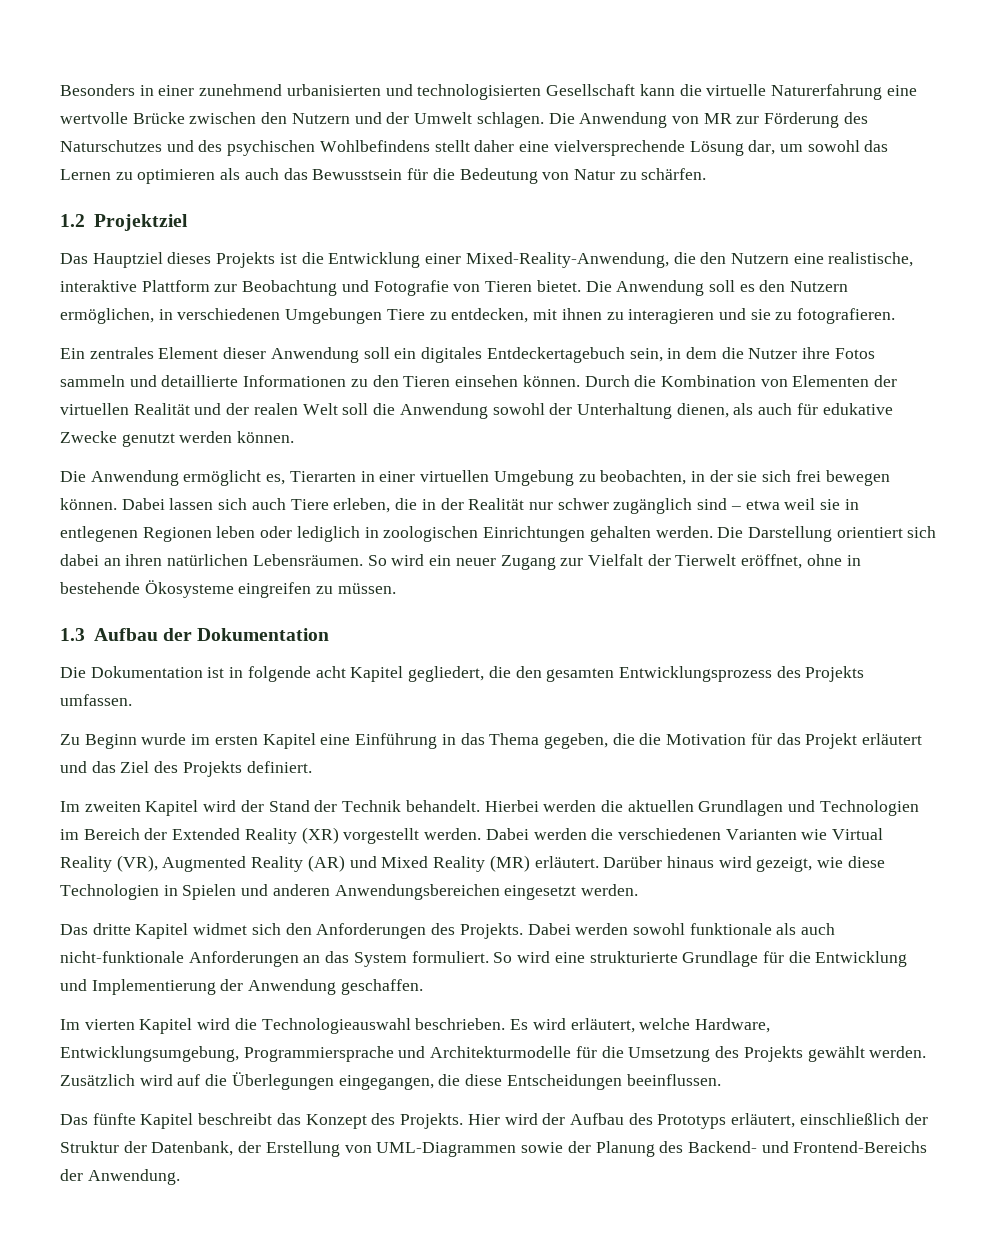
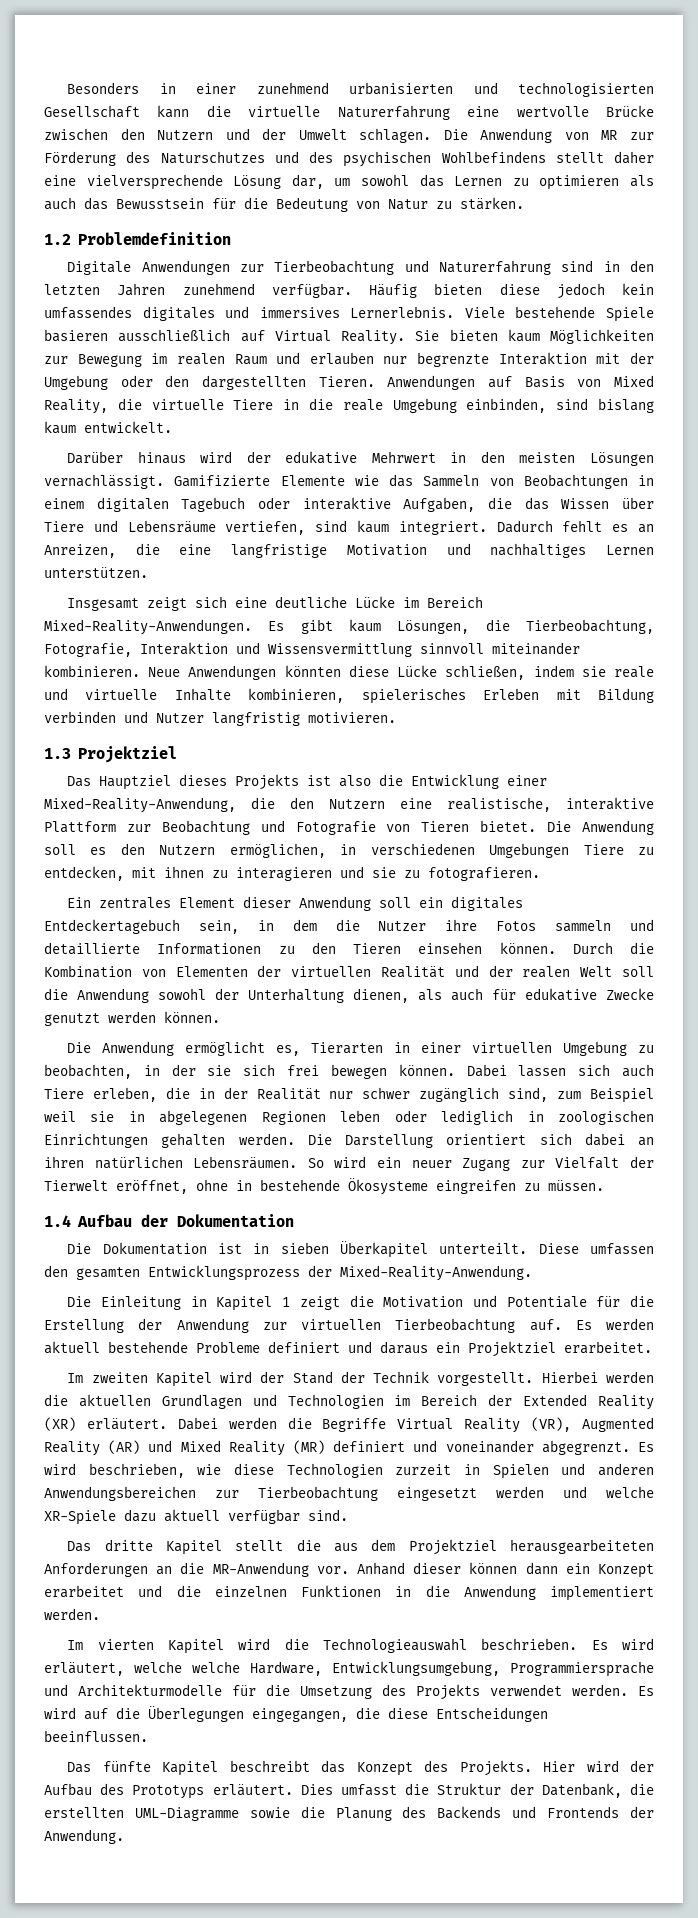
- Die Anwendung von MR zur Förderung des Naturschutzes und des psychischen Wohlbefindens stellt daher eine vielversprechende Lösung dar, um sowohl das Lernen zu optimieren als auch das Bewusstsein für die Bedeutung von Natur zu schärfen.
- 1.2 Projektziel
+ Die Anwendung von MR zur Förderung des Naturschutzes und des psychischen Wohlbefindens stellt daher eine vielversprechende Lösung dar, um sowohl das Lernen zu optimieren als auch das Bewusstsein für die Bedeutung von Natur zu stärken.
+ 1.2 Problemdefinition
+ Digitale Anwendungen zur Tierbeobachtung und Naturerfahrung sind in den letzten Jahren zunehmend verfügbar. Häufig bieten diese jedoch kein umfassendes digitales und immersives Lernerlebnis. Viele bestehende Spiele basieren ausschließlich auf Virtual Reality. Sie bieten kaum Möglichkeiten zur Bewegung im realen Raum und erlauben nur begrenzte Interaktion mit der Umgebung oder den dargestellten Tieren. Anwendungen auf Basis von Mixed Reality, die virtuelle Tiere in die reale Umgebung einbinden, sind bislang kaum entwickelt.
+ Darüber hinaus wird der edukative Mehrwert in den meisten Lösungen vernachlässigt. Gamifizierte Elemente wie das Sammeln von Beobachtungen in einem digitalen Tagebuch oder interaktive Aufgaben, die das Wissen über Tiere und Lebensräume vertiefen, sind kaum integriert. Dadurch fehlt es an Anreizen, die eine langfristige Motivation und nachhaltiges Lernen unterstützen.
+ Insgesamt zeigt sich eine deutliche Lücke im Bereich Mixed-Reality-Anwendungen. Es gibt kaum Lösungen, die Tierbeobachtung, Fotografie, Interaktion und Wissensvermittlung sinnvoll miteinander kombinieren. Neue Anwendungen könnten diese Lücke schließen, indem sie reale und virtuelle Inhalte kombinieren, spielerisches Erleben mit Bildung verbinden und Nutzer langfristig motivieren.
+ 1.3 Projektziel
- Das Hauptziel dieses Projekts ist die Entwicklung einer Mixed-Reality-Anwendung, die den Nutzern eine realistische, interaktive Plattform zur Beobachtung und Fotografie von Tieren bietet.
+ Das Hauptziel dieses Projekts ist also die Entwicklung einer Mixed-Reality-Anwendung, die den Nutzern eine realistische, interaktive Plattform zur Beobachtung und Fotografie von Tieren bietet.
- Dabei lassen sich auch Tiere erleben, die in der Realität nur schwer zugänglich sind – etwa weil sie in entlegenen Regionen leben oder lediglich in zoologischen Einrichtungen gehalten werden.
+ Dabei lassen sich auch Tiere erleben, die in der Realität nur schwer zugänglich sind, zum Beispiel weil sie in abgelegenen Regionen leben oder lediglich in zoologischen Einrichtungen gehalten werden.
- 1.3 Aufbau der Dokumentation
+ 1.4 Aufbau der Dokumentation
- Die Dokumentation ist in folgende acht Kapitel gegliedert, die den gesamten Entwicklungsprozess des Projekts umfassen.
- Zu Beginn wurde im ersten Kapitel eine Einführung in das Thema gegeben, die die Motivation für das Projekt erläutert und das Ziel des Projekts definiert.
+ Die Dokumentation ist in sieben Überkapitel unterteilt. Diese umfassen den gesamten Entwicklungsprozess der Mixed-Reality-Anwendung.
+ Die Einleitung in Kapitel 1 zeigt die Motivation und Potentiale für die Erstellung der Anwendung zur virtuellen Tierbeobachtung auf. Es werden aktuell bestehende Probleme definiert und daraus ein Projektziel erarbeitet.
- Im zweiten Kapitel wird der Stand der Technik behandelt.
+ Im zweiten Kapitel wird der Stand der Technik vorgestellt.
- Hierbei werden die aktuellen Grundlagen und Technologien im Bereich der Extended Reality (XR) vorgestellt werden.
+ Hierbei werden die aktuellen Grundlagen und Technologien im Bereich der Extended Reality (XR) erläutert.
- Dabei werden die verschiedenen Varianten wie Virtual Reality (VR), Augmented Reality (AR) und Mixed Reality (MR) erläutert. Darüber hinaus wird gezeigt, wie diese Technologien in Spielen und anderen Anwendungsbereichen eingesetzt werden.
- Das dritte Kapitel widmet sich den Anforderungen des Projekts. Dabei werden sowohl funktionale als auch nicht-funktionale Anforderungen an das System formuliert. So wird eine strukturierte Grundlage für die Entwicklung und Implementierung der Anwendung geschaffen.
+ Dabei werden die Begriffe Virtual Reality (VR), Augmented Reality (AR) und Mixed Reality (MR) definiert und voneinander abgegrenzt. Es wird beschrieben, wie diese Technologien zurzeit in Spielen und anderen Anwendungsbereichen zur Tierbeobachtung eingesetzt werden und welche XR-Spiele dazu aktuell verfügbar sind.
+ Das dritte Kapitel stellt die aus dem Projektziel herausgearbeiteten Anforderungen an die MR-Anwendung vor. Anhand dieser können dann ein Konzept erarbeitet und die einzelnen Funktionen in die Anwendung implementiert werden.
- Es wird erläutert, welche Hardware, Entwicklungsumgebung, Programmiersprache und Architekturmodelle für die Umsetzung des Projekts gewählt werden. Zusätzlich wird auf die Überlegungen eingegangen, die diese Entscheidungen beeinflussen.
+ Es wird erläutert, welche welche Hardware, Entwicklungsumgebung, Programmiersprache und Architekturmodelle für die Umsetzung des Projekts verwendet werden. Es wird auf die Überlegungen eingegangen, die diese Entscheidungen beeinflussen.
- Hier wird der Aufbau des Prototyps erläutert, einschließlich der Struktur der Datenbank, der Erstellung von UML-Diagrammen sowie der Planung des Backend- und Frontend-Bereichs der Anwendung.
+ Hier wird der Aufbau des Prototyps erläutert. Dies umfasst die Struktur der Datenbank, die erstellten UML-Diagramme sowie die Planung des Backends und Frontends der Anwendung.

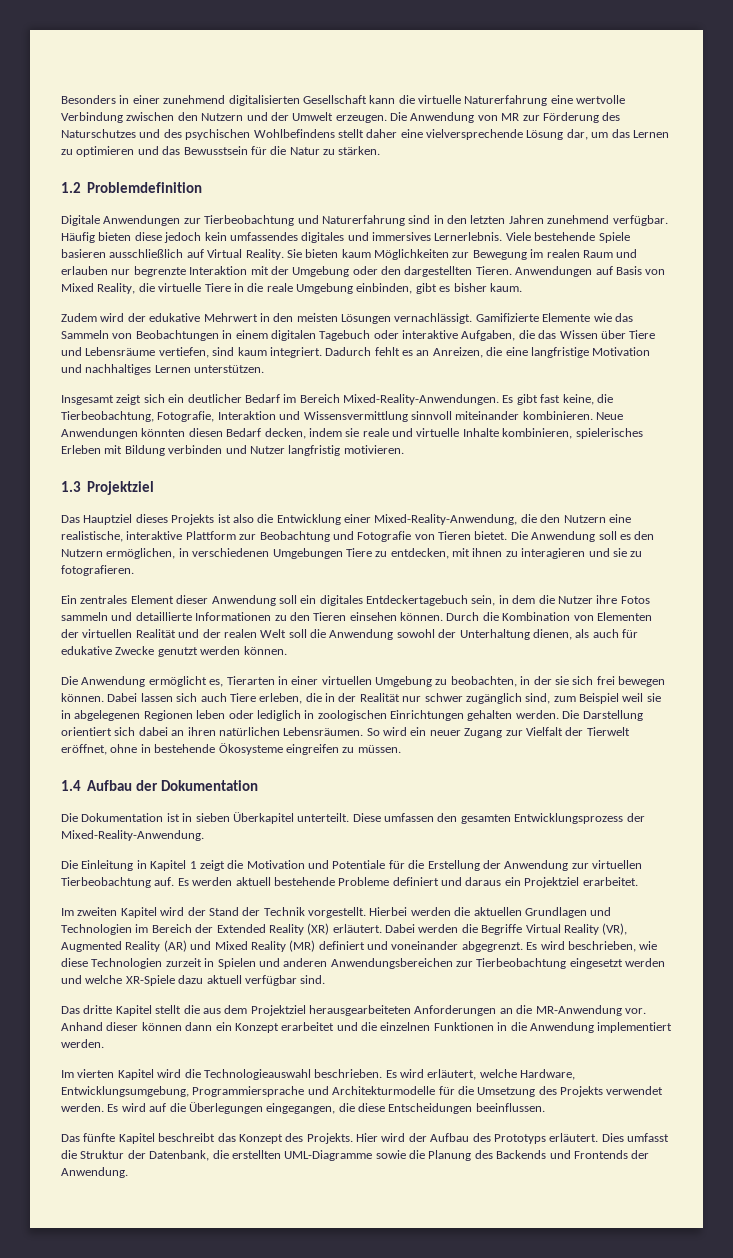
- Besonders in einer zunehmend urbanisierten und technologisierten Gesellschaft kann die virtuelle Naturerfahrung eine wertvolle Brücke zwischen den Nutzern und der Umwelt schlagen.
+ Besonders in einer zunehmend digitalisierten Gesellschaft kann die virtuelle Naturerfahrung eine wertvolle Verbindung zwischen den Nutzern und der Umwelt erzeugen.
- Die Anwendung von MR zur Förderung des Naturschutzes und des psychischen Wohlbefindens stellt daher eine vielversprechende Lösung dar, um sowohl das Lernen zu optimieren als auch das Bewusstsein für die Bedeutung von Natur zu stärken.
+ Die Anwendung von MR zur Förderung des Naturschutzes und des psychischen Wohlbefindens stellt daher eine vielversprechende Lösung dar, um das Lernen zu optimieren und das Bewusstsein für die Natur zu stärken.
- Anwendungen auf Basis von Mixed Reality, die virtuelle Tiere in die reale Umgebung einbinden, sind bislang kaum entwickelt.
- Darüber hinaus wird der edukative Mehrwert in den meisten Lösungen vernachlässigt.
+ Anwendungen auf Basis von Mixed Reality, die virtuelle Tiere in die reale Umgebung einbinden, gibt es bisher kaum.
+ Zudem wird der edukative Mehrwert in den meisten Lösungen vernachlässigt.
- Insgesamt zeigt sich eine deutliche Lücke im Bereich Mixed-Reality-Anwendungen.
+ Insgesamt zeigt sich ein deutlicher Bedarf im Bereich Mixed-Reality-Anwendungen.
- Es gibt kaum Lösungen, die Tierbeobachtung, Fotografie, Interaktion und Wissensvermittlung sinnvoll miteinander kombinieren.
+ Es gibt fast keine, die Tierbeobachtung, Fotografie, Interaktion und Wissensvermittlung sinnvoll miteinander kombinieren.
- Neue Anwendungen könnten diese Lücke schließen, indem sie reale und virtuelle Inhalte kombinieren, spielerisches Erleben mit Bildung verbinden und Nutzer langfristig motivieren.
+ Neue Anwendungen könnten diesen Bedarf decken, indem sie reale und virtuelle Inhalte kombinieren, spielerisches Erleben mit Bildung verbinden und Nutzer langfristig motivieren.
- Es wird erläutert, welche welche Hardware, Entwicklungsumgebung, Programmiersprache und Architekturmodelle für die Umsetzung des Projekts verwendet werden.
+ Es wird erläutert, welche Hardware, Entwicklungsumgebung, Programmiersprache und Architekturmodelle für die Umsetzung des Projekts verwendet werden.

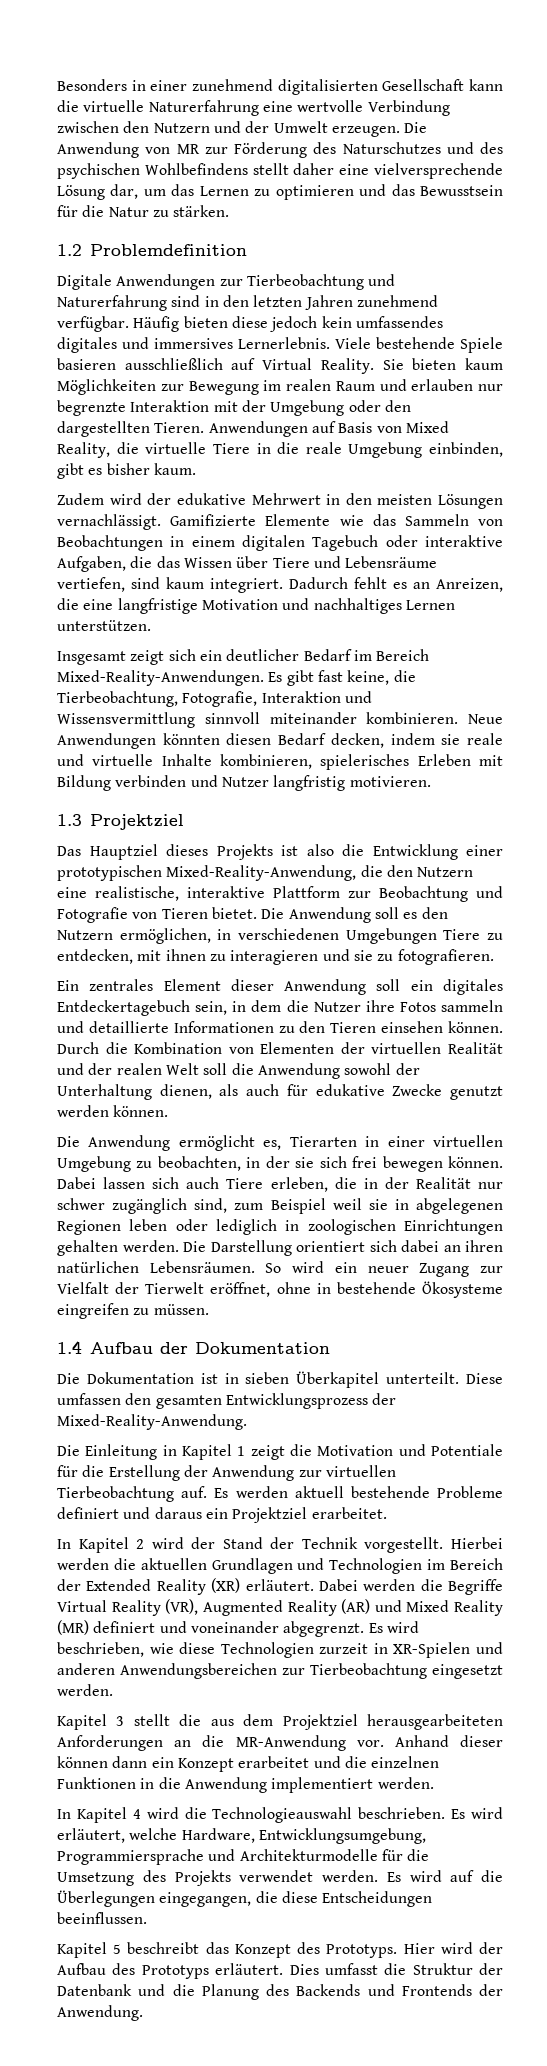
- Das Hauptziel dieses Projekts ist also die Entwicklung einer Mixed-Reality-Anwendung, die den Nutzern eine realistische, interaktive Plattform zur Beobachtung und Fotografie von Tieren bietet.
+ Das Hauptziel dieses Projekts ist also die Entwicklung einer prototypischen Mixed-Reality-Anwendung, die den Nutzern eine realistische, interaktive Plattform zur Beobachtung und Fotografie von Tieren bietet.
- Im zweiten Kapitel wird der Stand der Technik vorgestellt.
+ In Kapitel 2 wird der Stand der Technik vorgestellt.
- Es wird beschrieben, wie diese Technologien zurzeit in Spielen und anderen Anwendungsbereichen zur Tierbeobachtung eingesetzt werden und welche XR-Spiele dazu aktuell verfügbar sind.
- Das dritte Kapitel stellt die aus dem Projektziel herausgearbeiteten Anforderungen an die MR-Anwendung vor.
+ Es wird beschrieben, wie diese Technologien zurzeit in XR-Spielen und anderen Anwendungsbereichen zur Tierbeobachtung eingesetzt werden.
+ Kapitel 3 stellt die aus dem Projektziel herausgearbeiteten Anforderungen an die MR-Anwendung vor.
- Im vierten Kapitel wird die Technologieauswahl beschrieben.
+ In Kapitel 4 wird die Technologieauswahl beschrieben.
- Das fünfte Kapitel beschreibt das Konzept des Projekts.
+ Kapitel 5 beschreibt das Konzept des Prototyps.
- Dies umfasst die Struktur der Datenbank, die erstellten UML-Diagramme sowie die Planung des Backends und Frontends der Anwendung.
+ Dies umfasst die Struktur der Datenbank und die Planung des Backends und Frontends der Anwendung.

